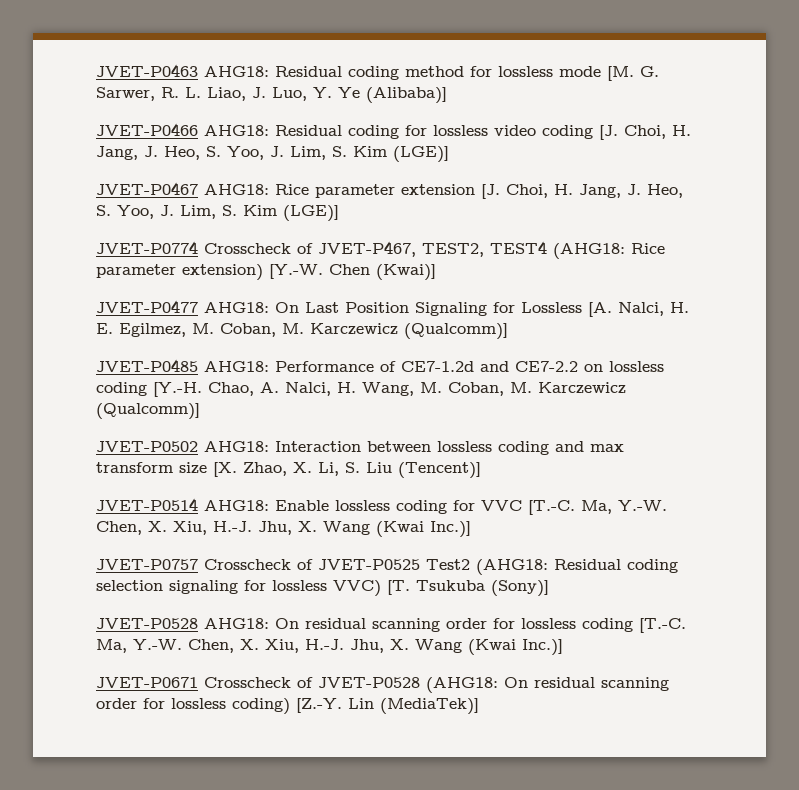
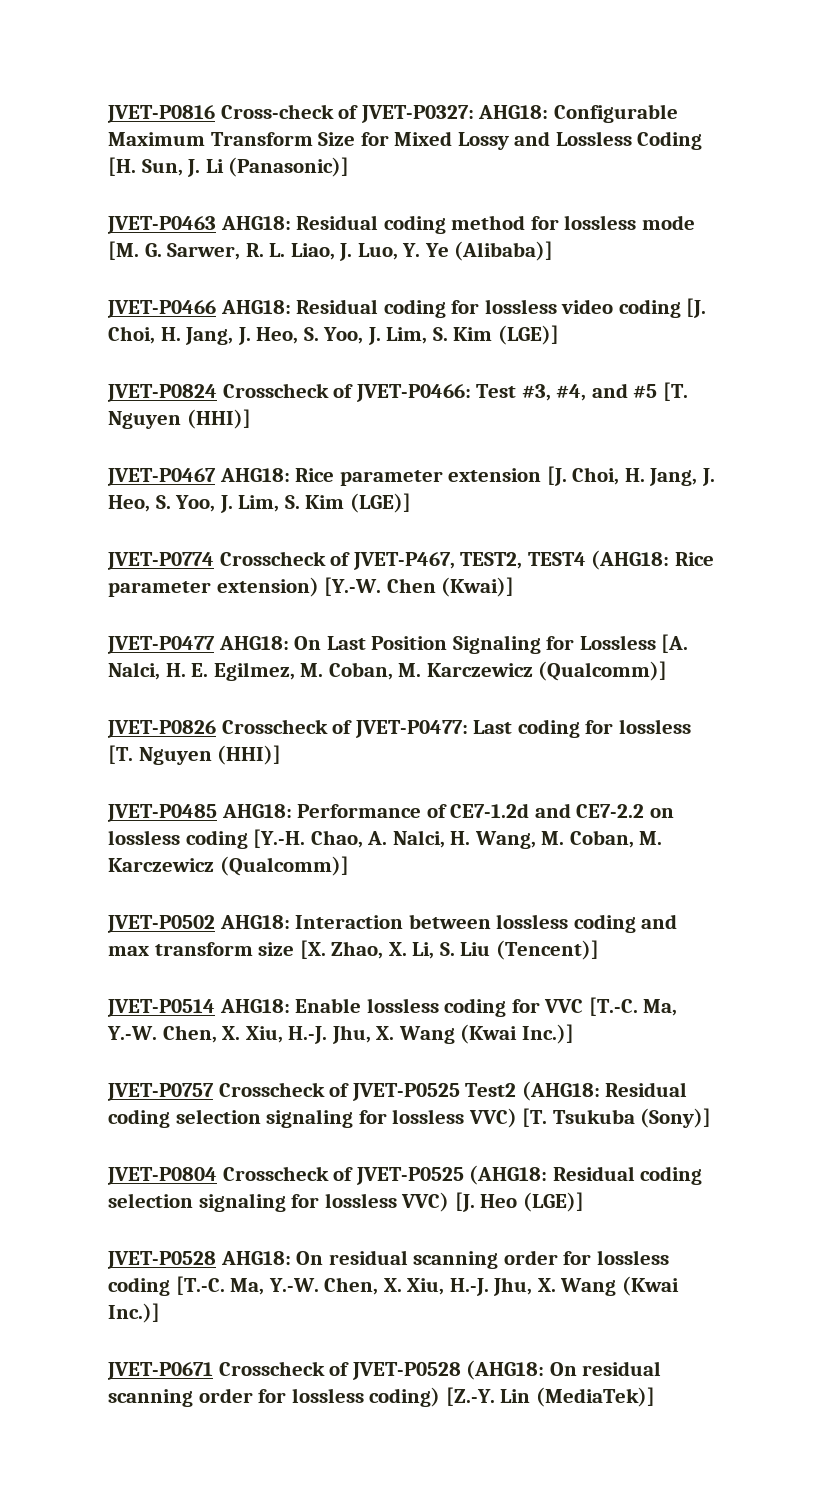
+ JVET-P0816 Cross-check of JVET-P0327: AHG18: Configurable Maximum Transform Size for Mixed Lossy and Lossless Coding [H. Sun, J. Li (Panasonic)]
+ JVET-P0824 Crosscheck of JVET-P0466: Test #3, #4, and #5 [T. Nguyen (HHI)]
+ JVET-P0826 Crosscheck of JVET-P0477: Last coding for lossless [T. Nguyen (HHI)]
+ JVET-P0804 Crosscheck of JVET-P0525 (AHG18: Residual coding selection signaling for lossless VVC) [J. Heo (LGE)]

